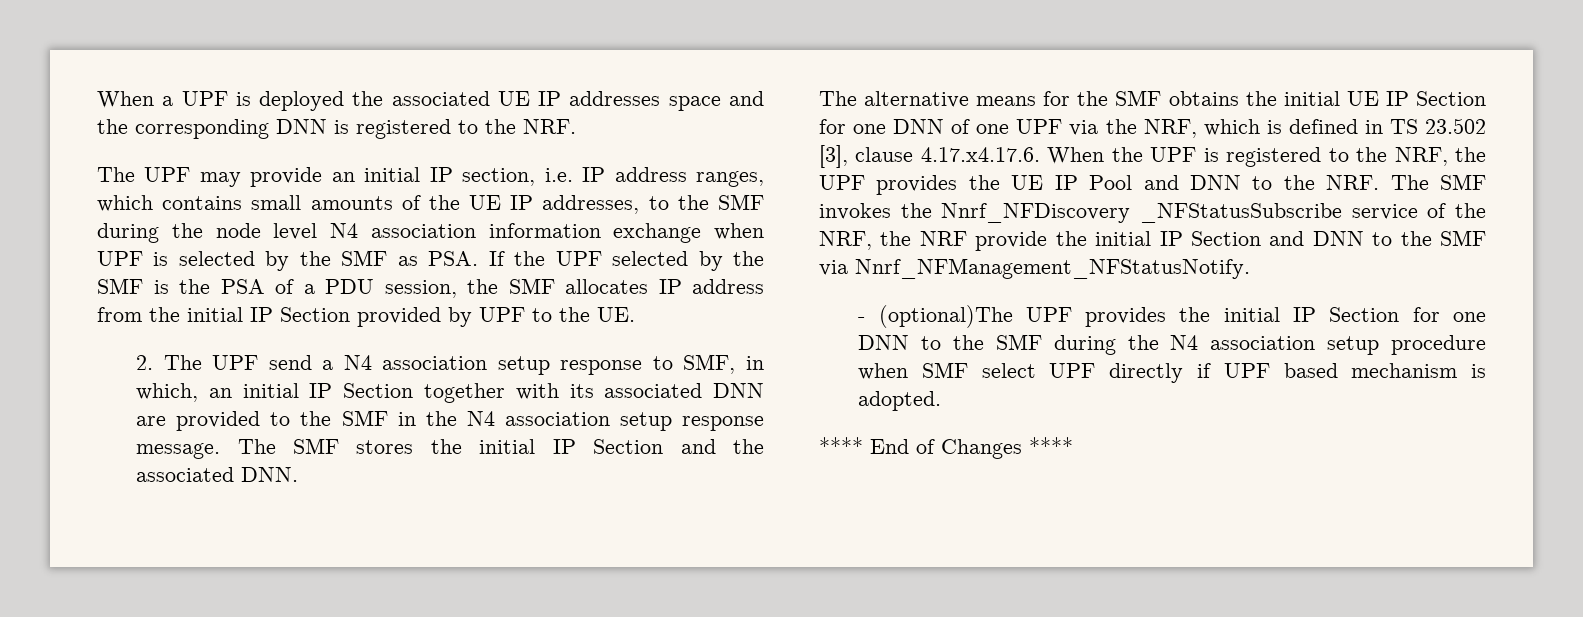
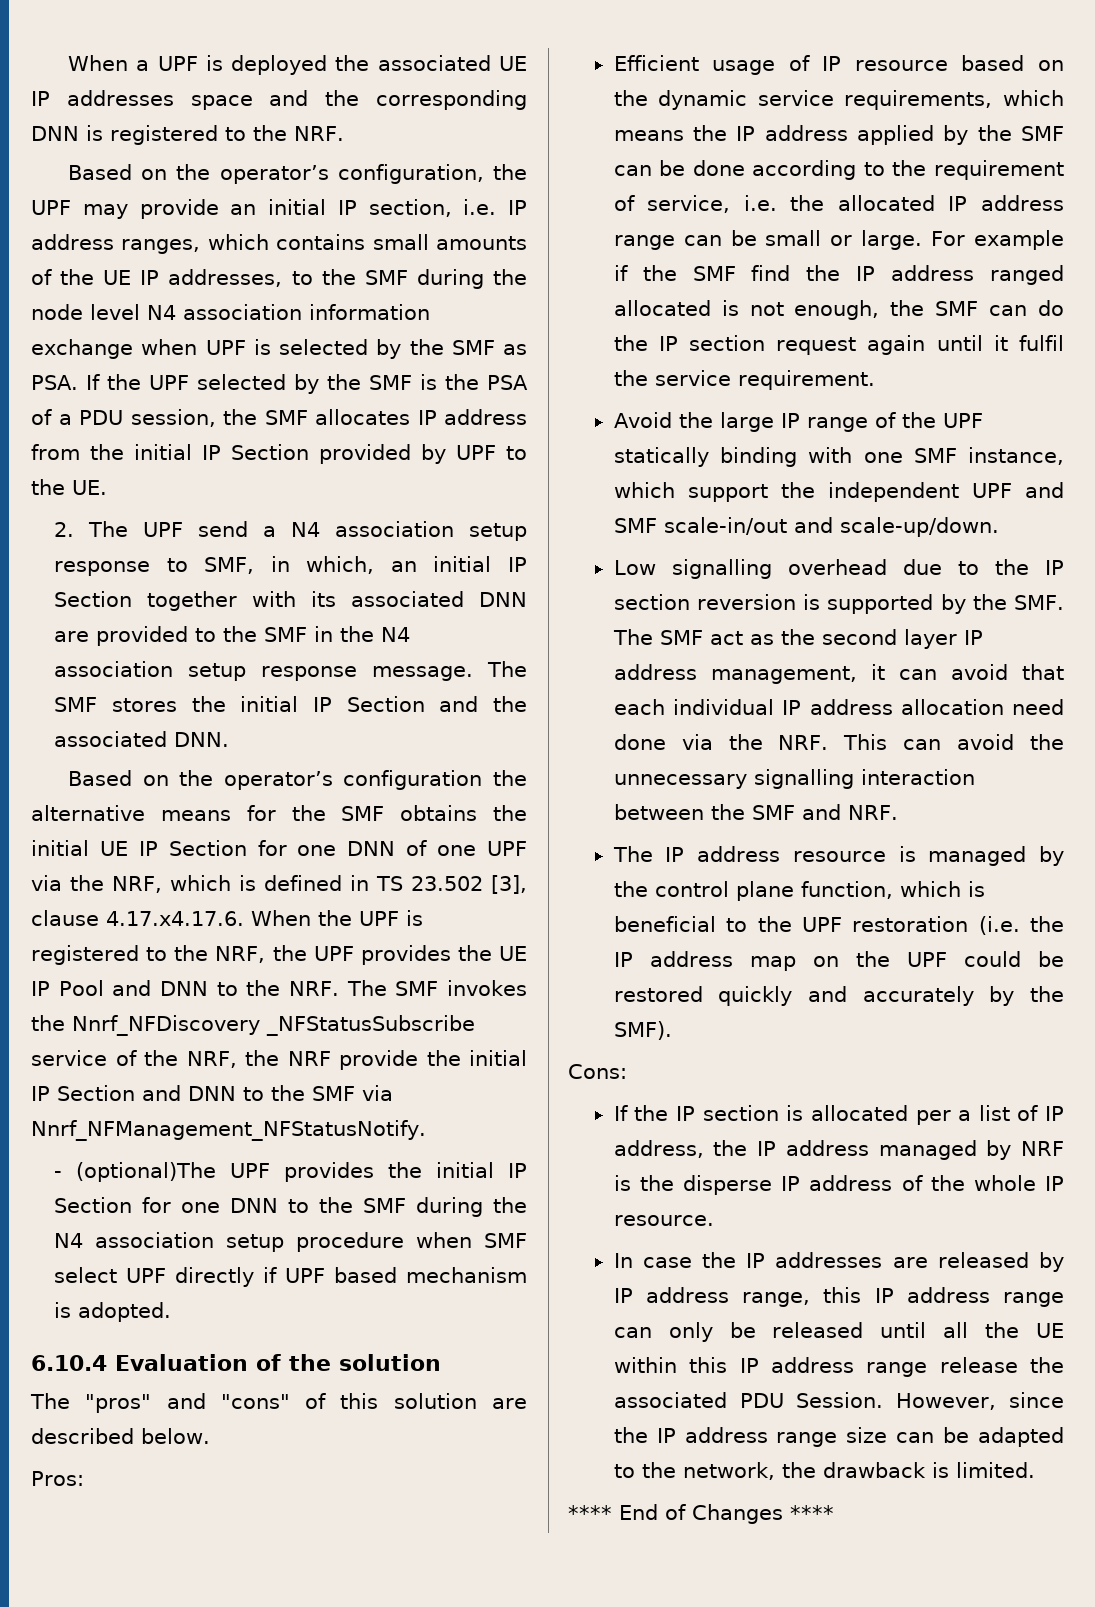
- The UPF may provide an initial IP section, i.e. IP address ranges, which contains small amounts of the UE IP addresses, to the SMF during the node level N4 association information exchange when UPF is selected by the SMF as PSA. If the UPF selected by the SMF is the PSA of a PDU session, the SMF allocates IP address from the initial IP Section provided by UPF to the UE.
+ Based on the operator’s configuration, the UPF may provide an initial IP section, i.e. IP address ranges, which contains small amounts of the UE IP addresses, to the SMF during the node level N4 association information exchange when UPF is selected by the SMF as PSA. If the UPF selected by the SMF is the PSA of a PDU session, the SMF allocates IP address from the initial IP Section provided by UPF to the UE.
- The alternative means for the SMF obtains the initial UE IP Section for one DNN of one UPF via the NRF, which is defined in TS 23.502 [3], clause 4.17.x4.17.6. When the UPF is registered to the NRF, the UPF provides the UE IP Pool and DNN to the NRF. The SMF invokes the Nnrf_NFDiscovery _NFStatusSubscribe service of the NRF, the NRF provide the initial IP Section and DNN to the SMF via Nnrf_NFManagement_NFStatusNotify.
+ Based on the operator’s configuration the alternative means for the SMF obtains the initial UE IP Section for one DNN of one UPF via the NRF, which is defined in TS 23.502 [3], clause 4.17.x4.17.6. When the UPF is registered to the NRF, the UPF provides the UE IP Pool and DNN to the NRF. The SMF invokes the Nnrf_NFDiscovery _NFStatusSubscribe service of the NRF, the NRF provide the initial IP Section and DNN to the SMF via Nnrf_NFManagement_NFStatusNotify.
+ 6.10.4 Evaluation of the solution
+ The "pros" and "cons" of this solution are described below.
+ Pros:
+ Efficient usage of IP resource based on the dynamic service requirements, which means the IP address applied by the SMF can be done according to the requirement of service, i.e. the allocated IP address range can be small or large. For example if the SMF find the IP address ranged allocated is not enough, the SMF can do the IP section request again until it fulfil the service requirement.
+ Avoid the large IP range of the UPF statically binding with one SMF instance, which support the independent UPF and SMF scale-in/out and scale-up/down.
+ Low signalling overhead due to the IP section reversion is supported by the SMF. The SMF act as the second layer IP address management, it can avoid that each individual IP address allocation need done via the NRF. This can avoid the unnecessary signalling interaction between the SMF and NRF.
+ The IP address resource is managed by the control plane function, which is beneficial to the UPF restoration (i.e. the IP address map on the UPF could be restored quickly and accurately by the SMF).
+ Cons:
+ If the IP section is allocated per a list of IP address, the IP address managed by NRF is the disperse IP address of the whole IP resource.
+ In case the IP addresses are released by IP address range, this IP address range can only be released until all the UE within this IP address range release the associated PDU Session. However, since the IP address range size can be adapted to the network, the drawback is limited.

